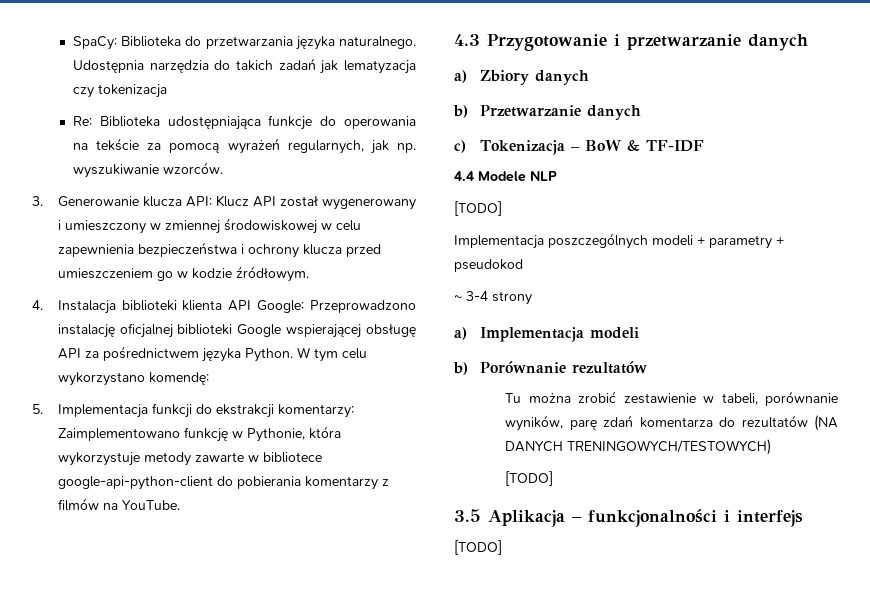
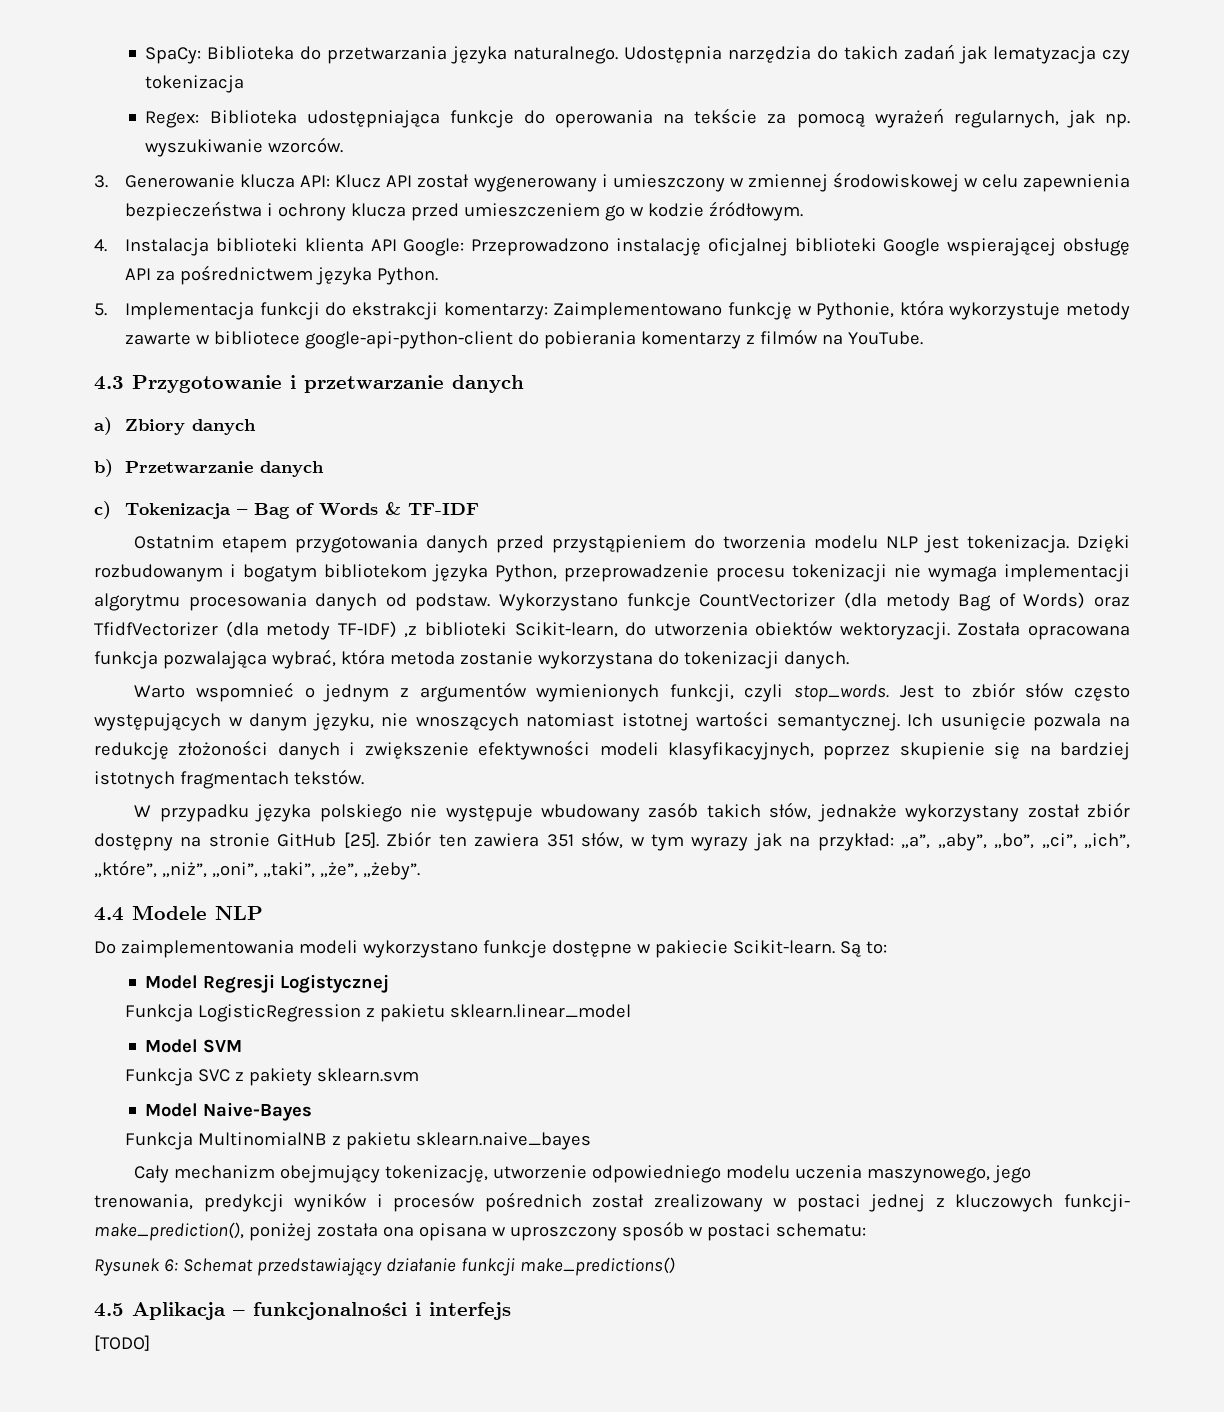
- Re: Biblioteka udostępniająca funkcje do operowania na tekście za pomocą wyrażeń regularnych, jak np. wyszukiwanie wzorców.
+ Regex: Biblioteka udostępniająca funkcje do operowania na tekście za pomocą wyrażeń regularnych, jak np. wyszukiwanie wzorców.
- W tym celu wykorzystano komendę:
- c) Tokenizacja – BoW & TF-IDF
+ c) Tokenizacja – Bag of Words & TF-IDF
+ Ostatnim etapem przygotowania danych przed przystąpieniem do tworzenia modelu NLP jest tokenizacja. Dzięki rozbudowanym i bogatym bibliotekom języka Python, przeprowadzenie procesu tokenizacji nie wymaga implementacji algorytmu procesowania danych od podstaw. Wykorzystano funkcje CountVectorizer (dla metody Bag of Words) oraz TfidfVectorizer (dla metody TF-IDF) ,z biblioteki Scikit-learn, do utworzenia obiektów wektoryzacji. Została opracowana funkcja pozwalająca wybrać, która metoda zostanie wykorzystana do tokenizacji danych.
+ Warto wspomnieć o jednym z argumentów wymienionych funkcji, czyli stop_words. Jest to zbiór słów często występujących w danym języku, nie wnoszących natomiast istotnej wartości semantycznej. Ich usunięcie pozwala na redukcję złożoności danych i zwiększenie efektywności modeli klasyfikacyjnych, poprzez skupienie się na bardziej istotnych fragmentach tekstów.
+ W przypadku języka polskiego nie występuje wbudowany zasób takich słów, jednakże wykorzystany został zbiór dostępny na stronie GitHub [25]. Zbiór ten zawiera 351 słów, w tym wyrazy jak na przykład: „a”, „aby”, „bo”, „ci”, „ich”, „które”, „niż”, „oni”, „taki”, „że”, „żeby”.
  4.4 Modele NLP
- [TODO]
- Implementacja poszczególnych modeli + parametry + pseudokod
- ~ 3-4 strony
- a) Implementacja modeli
- b) Porównanie rezultatów
- Tu można zrobić zestawienie w tabeli, porównanie wyników, parę zdań komentarza do rezultatów (NA DANYCH TRENINGOWYCH/TESTOWYCH)
- [TODO]
- 3.5 Aplikacja – funkcjonalności i interfejs
+ Do zaimplementowania modeli wykorzystano funkcje dostępne w pakiecie Scikit-learn. Są to:
+ Model Regresji Logistycznej
+ Funkcja LogisticRegression z pakietu sklearn.linear_model
+ Model SVM
+ Funkcja SVC z pakiety sklearn.svm
+ Model Naive-Bayes
+ Funkcja MultinomialNB z pakietu sklearn.naive_bayes
+ Cały mechanizm obejmujący tokenizację, utworzenie odpowiedniego modelu uczenia maszynowego, jego trenowania, predykcji wyników i procesów pośrednich został zrealizowany w postaci jednej z kluczowych funkcji- make_prediction(), poniżej została ona opisana w uproszczony sposób w postaci schematu:
+ Rysunek 6: Schemat przedstawiający działanie funkcji make_predictions()
+ 4.5 Aplikacja – funkcjonalności i interfejs

